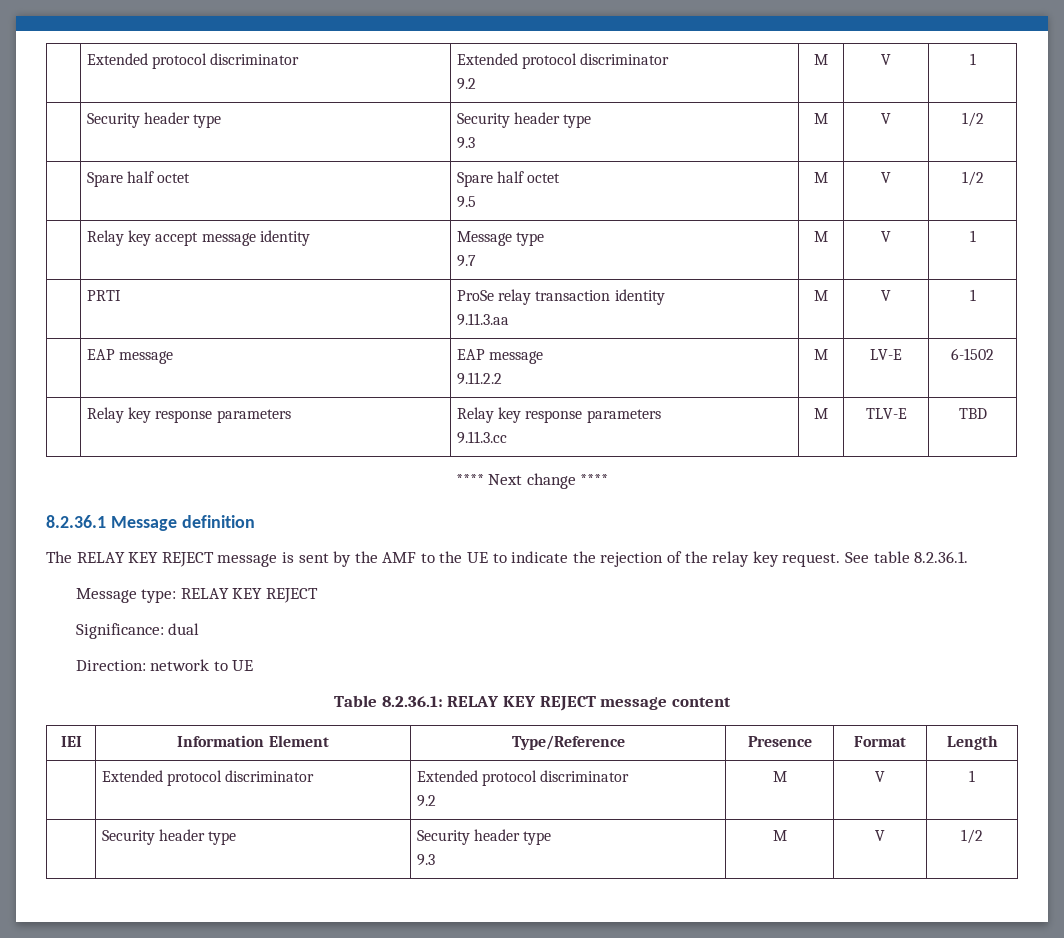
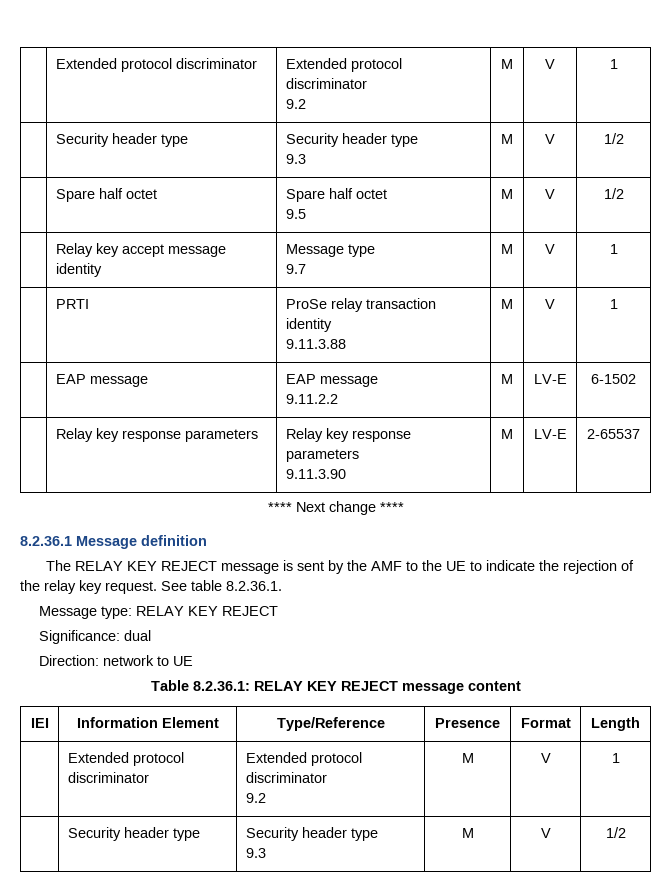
  | PRTI | ProSe relay transaction identity
- 9.11.3.aa | M | V | 1
+ 9.11.3.88 | M | V | 1
  | Relay key response parameters | Relay key response parameters
- 9.11.3.cc | M | TLV-E | TBD
+ 9.11.3.90 | M | LV-E | 2-65537

